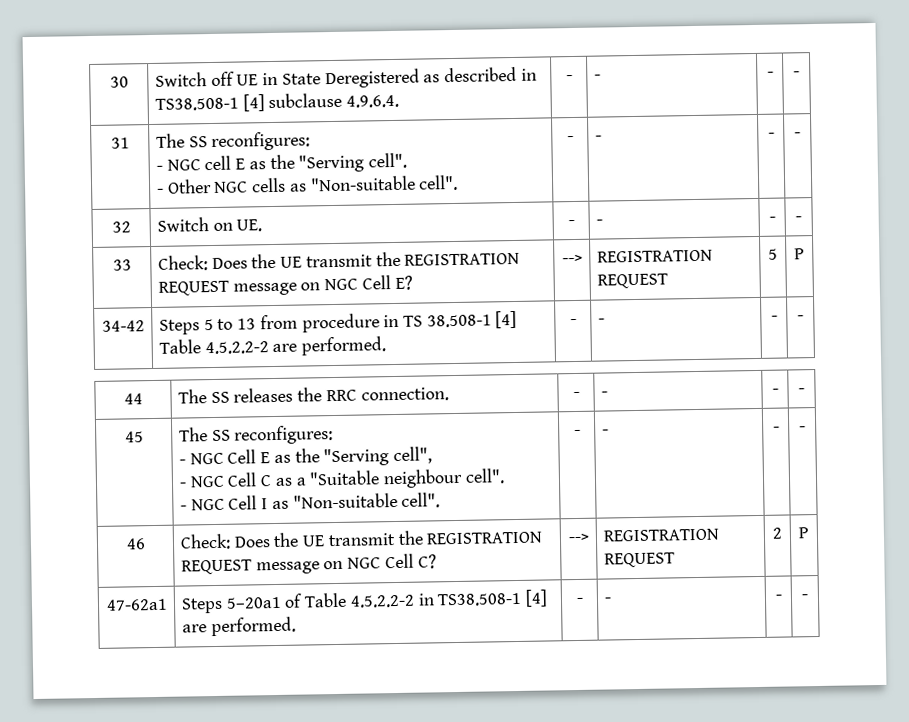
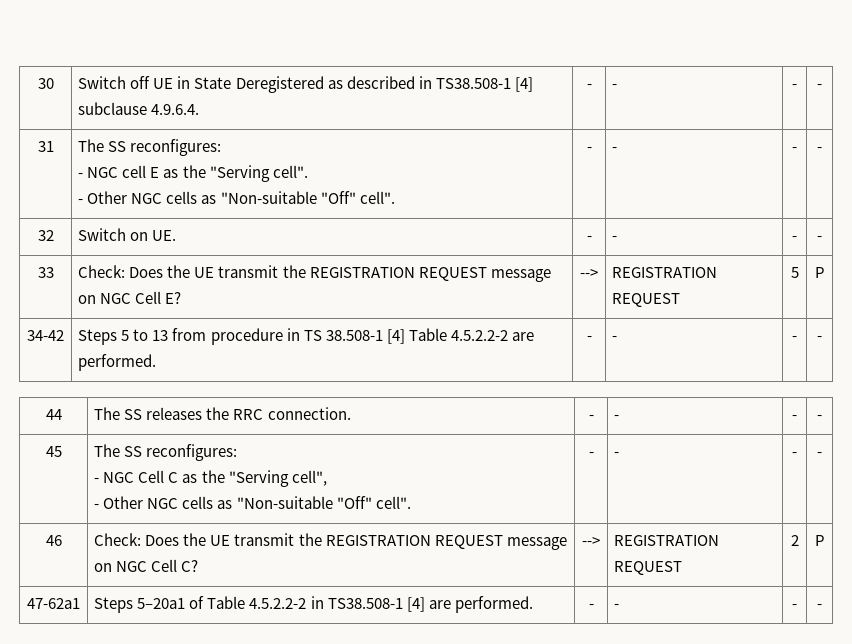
  31 | The SS reconfigures:
  - NGC cell E as the "Serving cell".
- - Other NGC cells as "Non-suitable cell". | - | - | - | -
+ - Other NGC cells as "Non-suitable "Off" cell". | - | - | - | -
  45 | The SS reconfigures:
- - NGC Cell E as the "Serving cell",
- - NGC Cell C as a "Suitable neighbour cell".
- - NGC Cell I as "Non-suitable cell". | - | - | - | -
+ - NGC Cell C as the "Serving cell",
+ - Other NGC cells as "Non-suitable "Off" cell". | - | - | - | -

